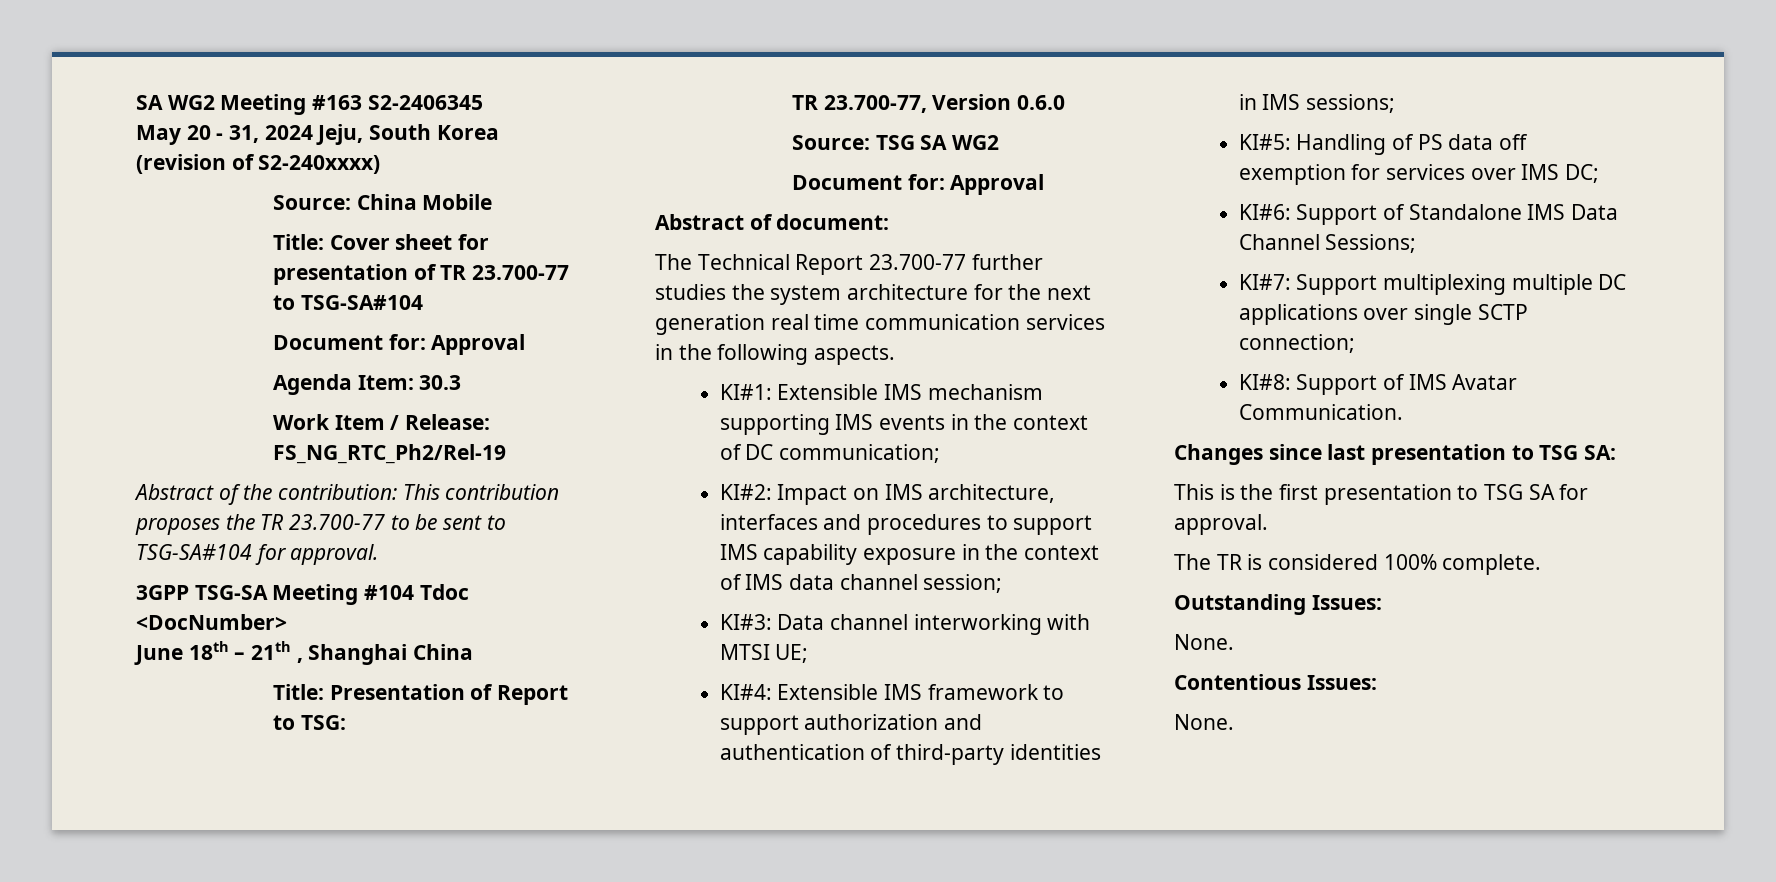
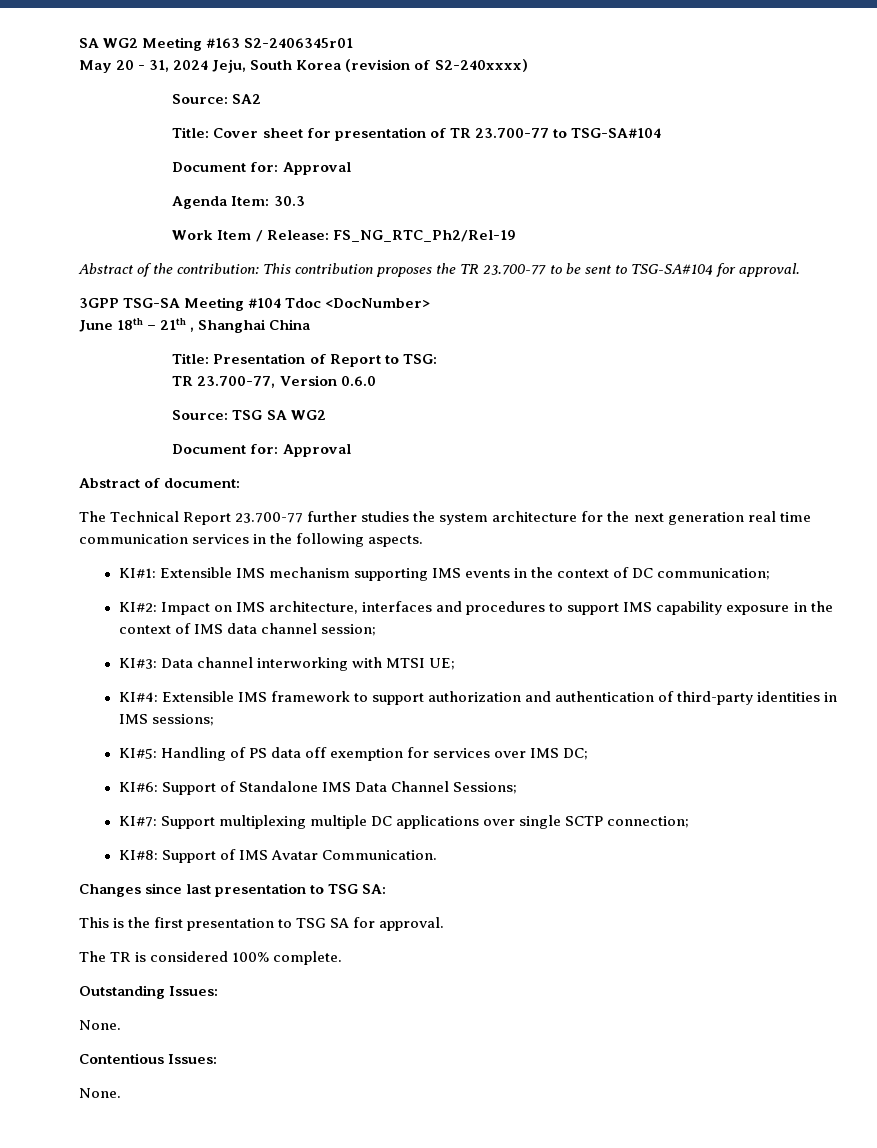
- SA WG2 Meeting #163 S2-2406345
+ SA WG2 Meeting #163 S2-2406345r01
- Source: China Mobile
+ Source: SA2

